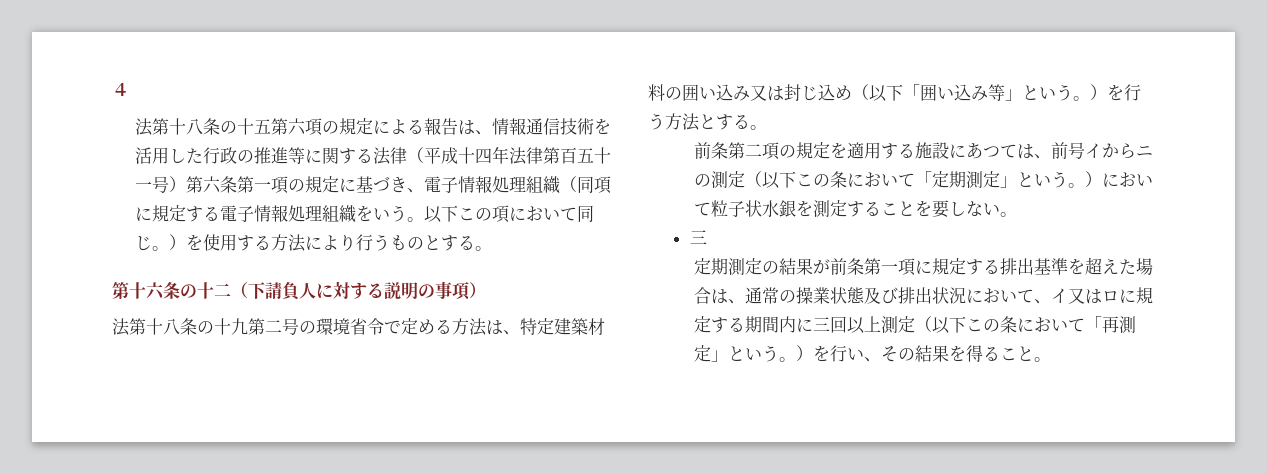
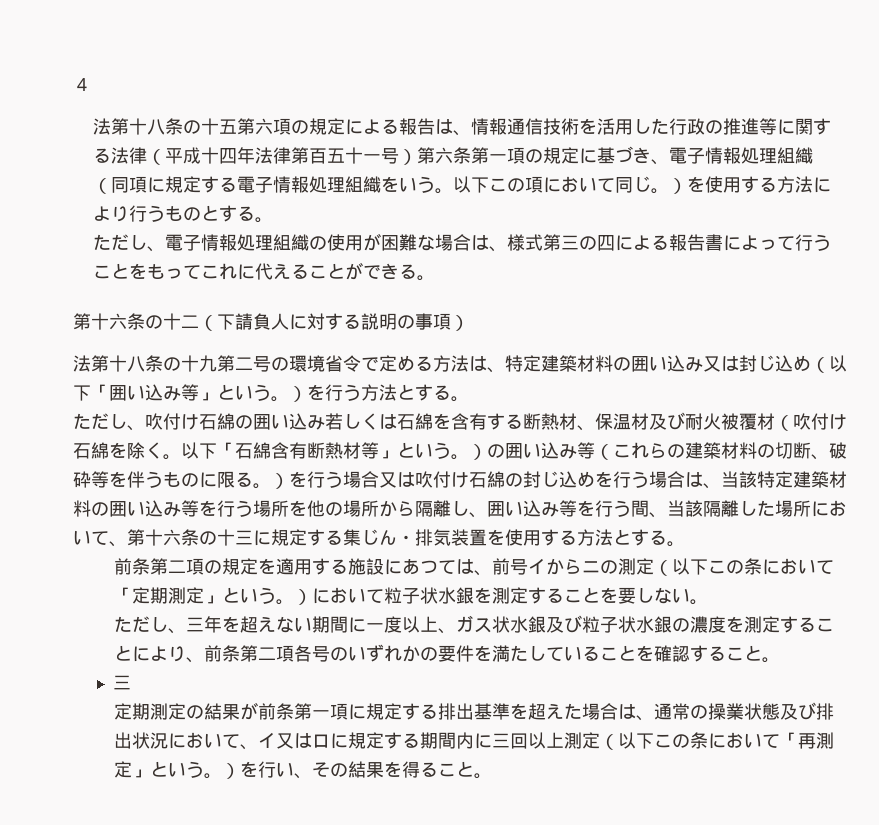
+ ただし、電子情報処理組織の使用が困難な場合は、様式第三の四による報告書によって行うことをもってこれに代えることができる。
+ ただし、吹付け石綿の囲い込み若しくは石綿を含有する断熱材、保温材及び耐火被覆材（吹付け石綿を除く。以下「石綿含有断熱材等」という。）の囲い込み等（これらの建築材料の切断、破砕等を伴うものに限る。）を行う場合又は吹付け石綿の封じ込めを行う場合は、当該特定建築材料の囲い込み等を行う場所を他の場所から隔離し、囲い込み等を行う間、当該隔離した場所において、第十六条の十三に規定する集じん・排気装置を使用する方法とする。
+ ただし、三年を超えない期間に一度以上、ガス状水銀及び粒子状水銀の濃度を測定することにより、前条第二項各号のいずれかの要件を満たしていることを確認すること。

